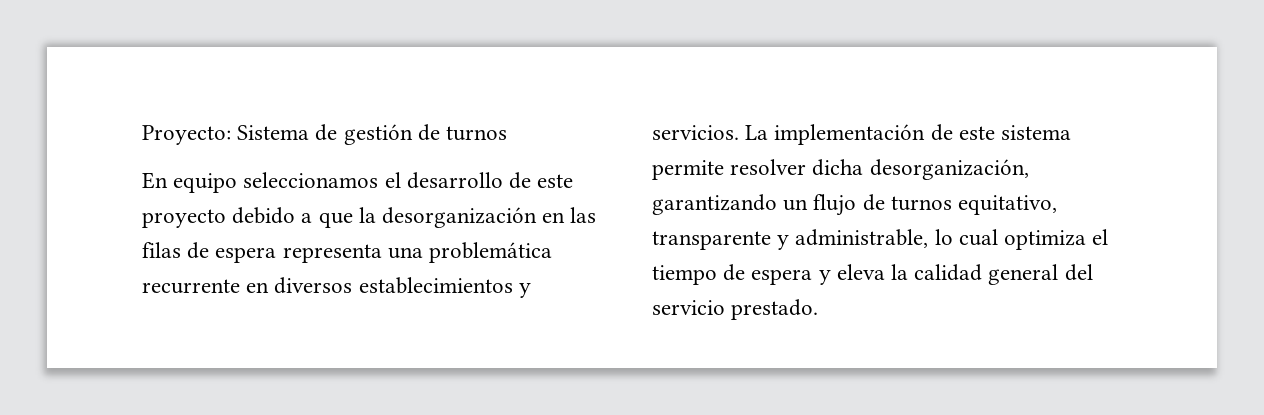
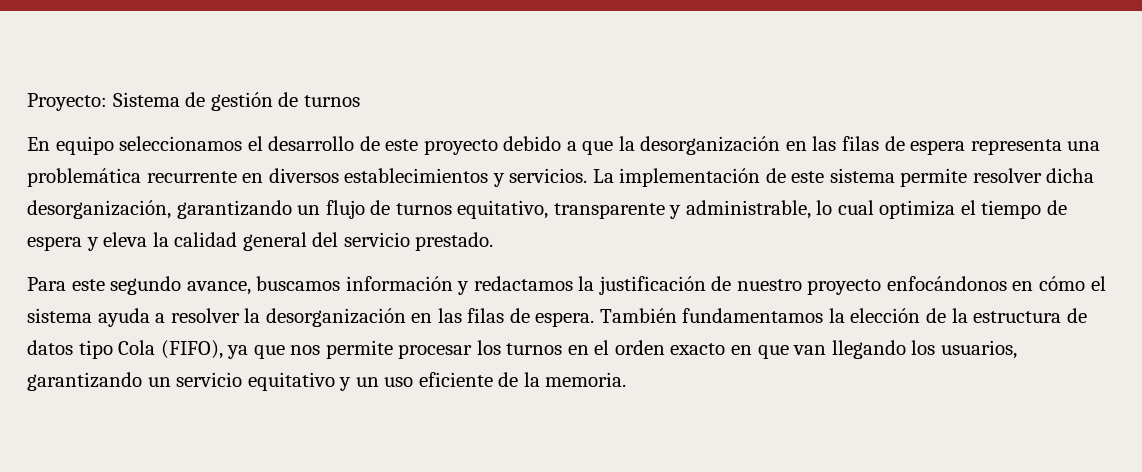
+ Para este segundo avance, buscamos información y redactamos la justificación de nuestro proyecto enfocándonos en cómo el sistema ayuda a resolver la desorganización en las filas de espera. También fundamentamos la elección de la estructura de datos tipo Cola (FIFO), ya que nos permite procesar los turnos en el orden exacto en que van llegando los usuarios, garantizando un servicio equitativo y un uso eficiente de la memoria.

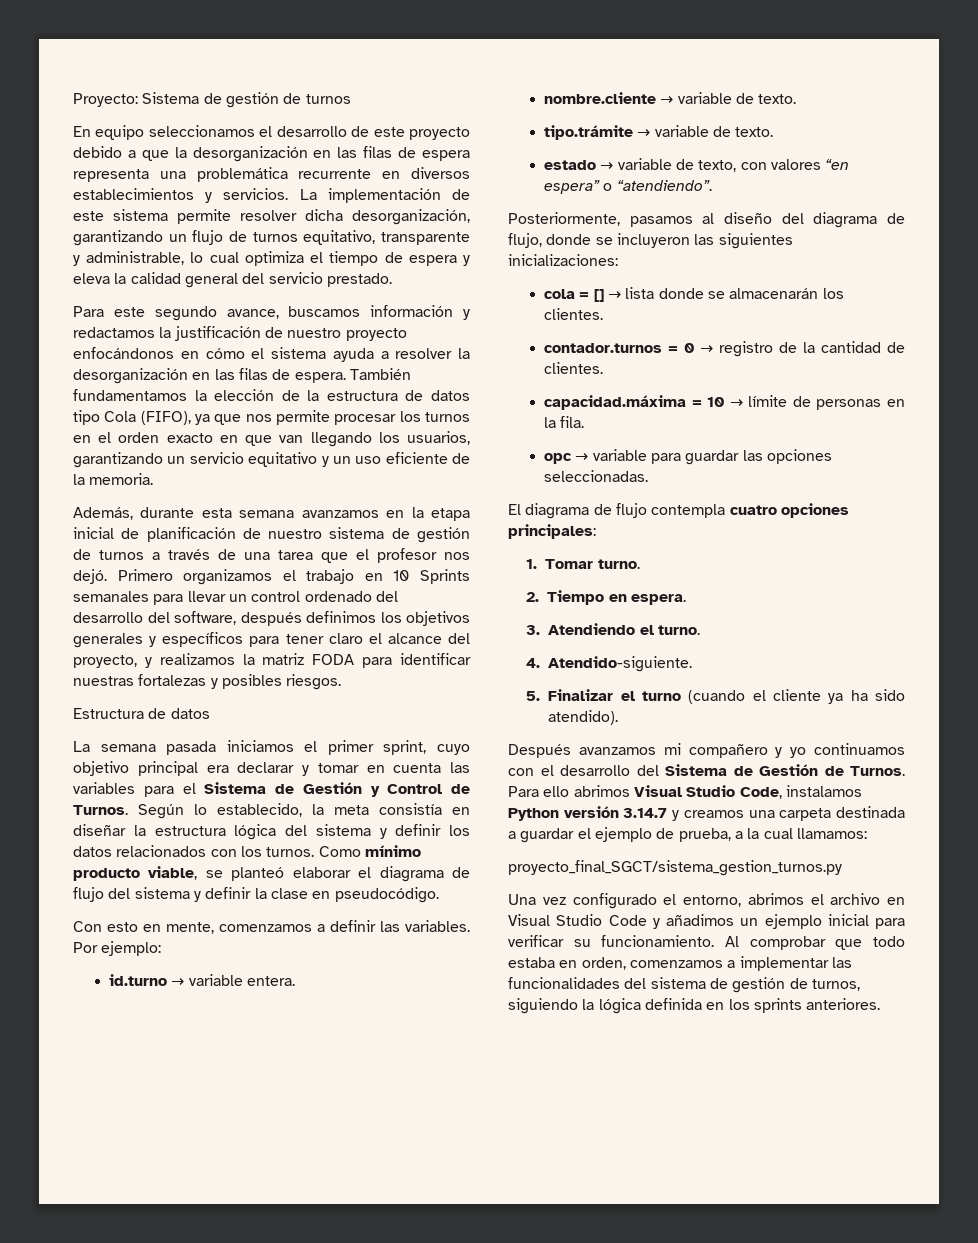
+ Además, durante esta semana avanzamos en la etapa inicial de planificación de nuestro sistema de gestión de turnos a través de una tarea que el profesor nos dejó. Primero organizamos el trabajo en 10 Sprints semanales para llevar un control ordenado del desarrollo del software, después definimos los objetivos generales y específicos para tener claro el alcance del proyecto, y realizamos la matriz FODA para identificar nuestras fortalezas y posibles riesgos.
+ Estructura de datos
+ La semana pasada iniciamos el primer sprint, cuyo objetivo principal era declarar y tomar en cuenta las variables para el Sistema de Gestión y Control de Turnos. Según lo establecido, la meta consistía en diseñar la estructura lógica del sistema y definir los datos relacionados con los turnos. Como mínimo producto viable, se planteó elaborar el diagrama de flujo del sistema y definir la clase en pseudocódigo.
+ Con esto en mente, comenzamos a definir las variables. Por ejemplo:
+ id.turno → variable entera.
+ nombre.cliente → variable de texto.
+ tipo.trámite → variable de texto.
+ estado → variable de texto, con valores “en espera” o “atendiendo”.
+ Posteriormente, pasamos al diseño del diagrama de flujo, donde se incluyeron las siguientes inicializaciones:
+ cola = [] → lista donde se almacenarán los clientes.
+ contador.turnos = 0 → registro de la cantidad de clientes.
+ capacidad.máxima = 10 → límite de personas en la fila.
+ opc → variable para guardar las opciones seleccionadas.
+ El diagrama de flujo contempla cuatro opciones principales:
+ 1. Tomar turno.
+ 2. Tiempo en espera.
+ 3. Atendiendo el turno.
+ 4. Atendido-siguiente.
+ 5. Finalizar el turno (cuando el cliente ya ha sido atendido).
+ Después avanzamos mi compañero y yo continuamos con el desarrollo del Sistema de Gestión de Turnos. Para ello abrimos Visual Studio Code, instalamos Python versión 3.14.7 y creamos una carpeta destinada a guardar el ejemplo de prueba, a la cual llamamos:
+ proyecto_final_SGCT/sistema_gestion_turnos.py
+ Una vez configurado el entorno, abrimos el archivo en Visual Studio Code y añadimos un ejemplo inicial para verificar su funcionamiento. Al comprobar que todo estaba en orden, comenzamos a implementar las funcionalidades del sistema de gestión de turnos, siguiendo la lógica definida en los sprints anteriores.

